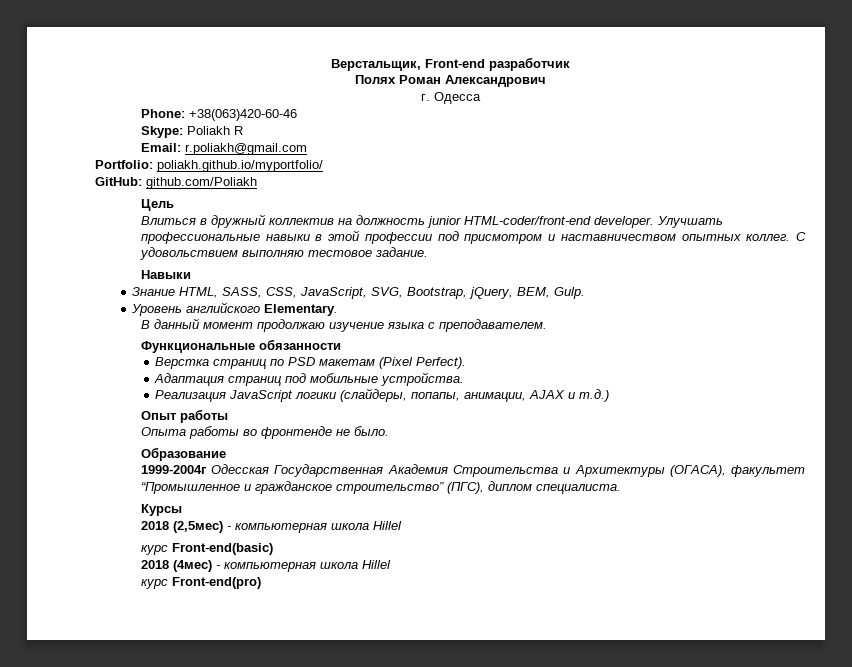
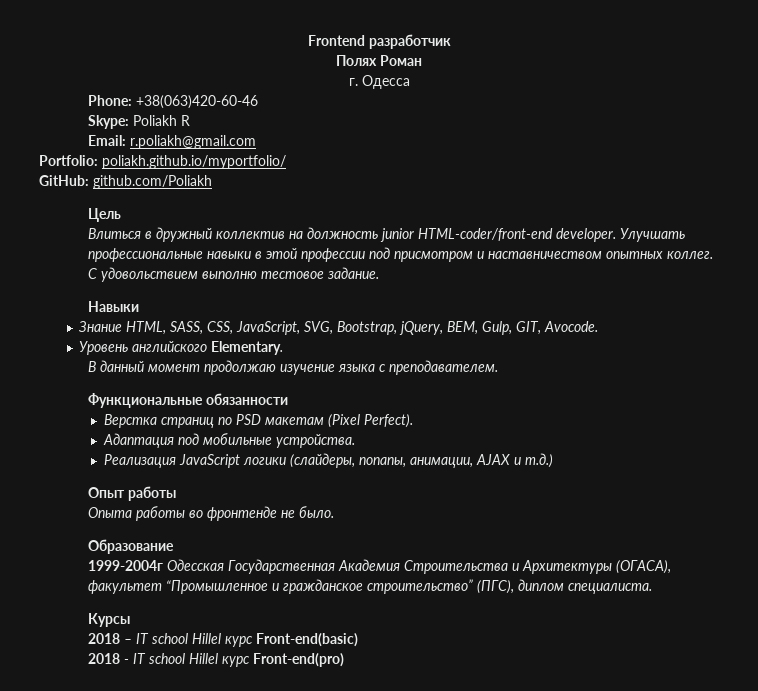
- Верстальщик, Front-end разработчик
+ Frontend разработчик
- Полях Роман Александрович
+ Полях Роман
- С удовольствием выполняю тестовое задание.
+ С удовольствием выполню тестовое задание.
- Знание HTML, SASS, CSS, JavaScript, SVG, Bootstrap, jQuery, BEM, Gulp.
+ Знание HTML, SASS, CSS, JavaScript, SVG, Bootstrap, jQuery, BEM, Gulp, GIT, Avocode.
- Адаптация страниц под мобильные устройства.
+ Адаптация под мобильные устройства.
- 2018 (2,5мес) - компьютерная школа Hillel
- курс Front-end(basic)
+ 2018 – IT school Hillel курс Front-end(basic)
- 2018 (4мес) - компьютерная школа Hillel
- курс Front-end(pro)
+ 2018 - IT school Hillel курс Front-end(pro)

